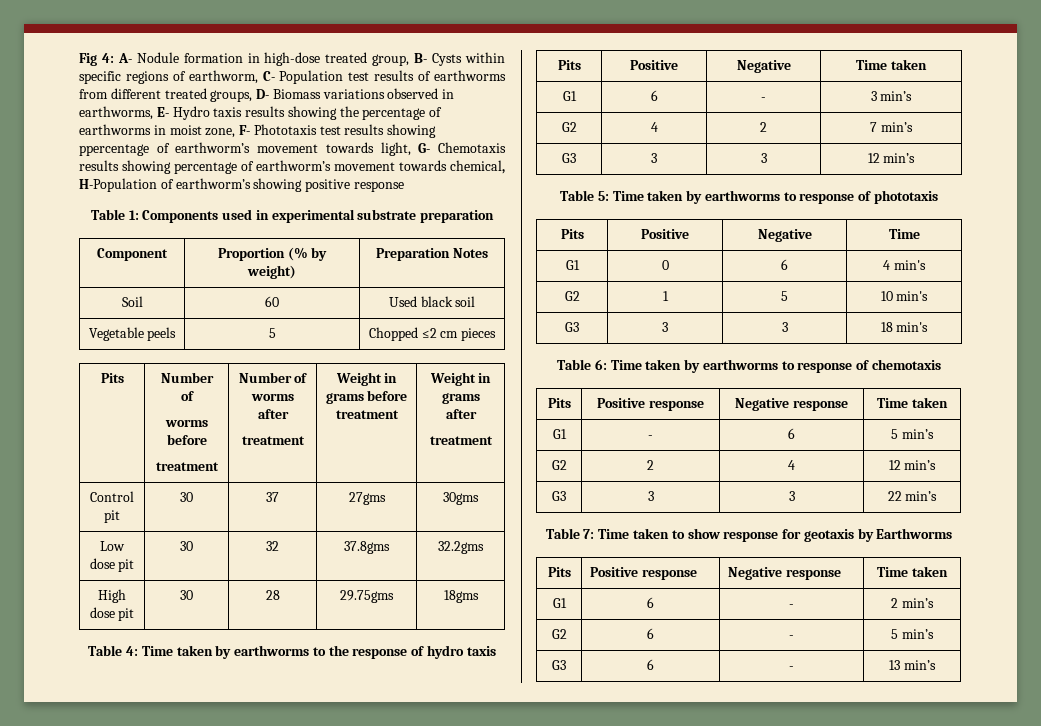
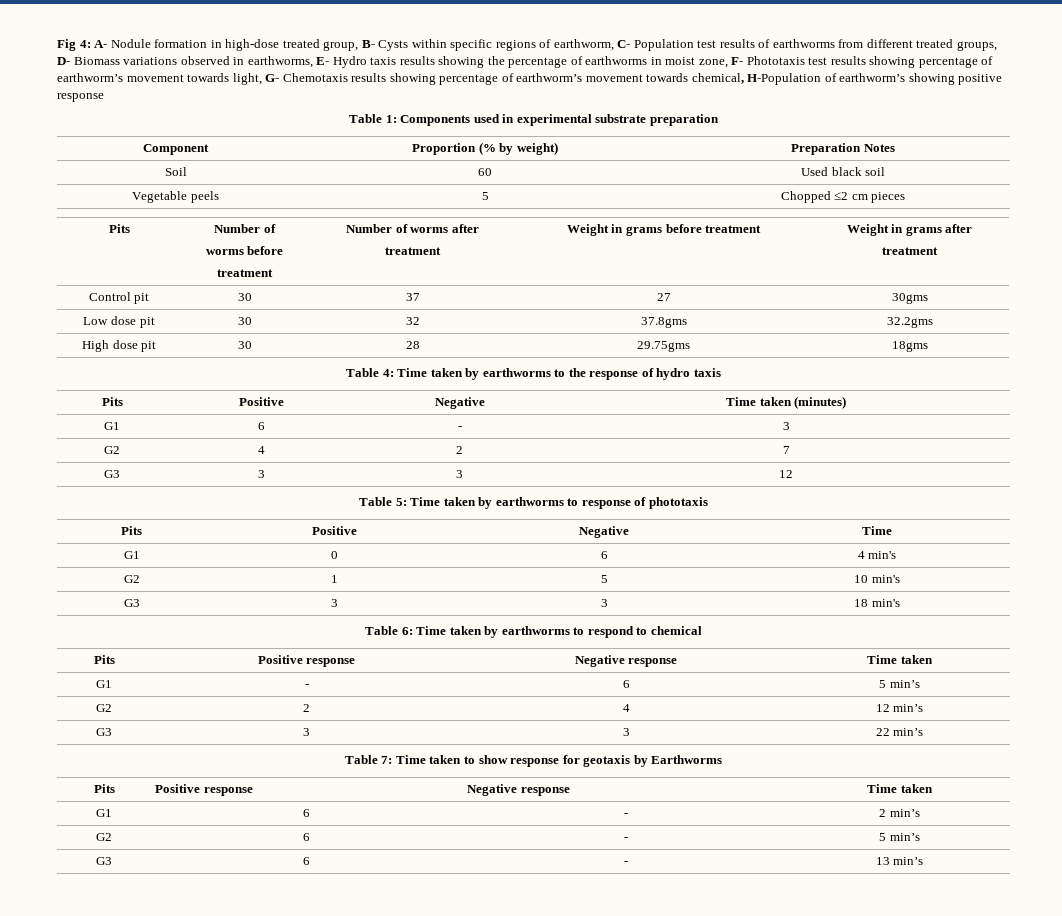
- A- Nodule formation in high-dose treated group, B- Cysts within specific regions of earthworm, C- Population test results of earthworms from different treated groups, D- Biomass variations observed in earthworms, E- Hydro taxis results showing the percentage of earthworms in moist zone, F- Phototaxis test results showing ppercentage of earthworm’s movement towards light, G- Chemotaxis results showing percentage of earthworm’s movement towards chemical, H-Population of earthworm’s showing positive response
+ A- Nodule formation in high-dose treated group, B- Cysts within specific regions of earthworm, C- Population test results of earthworms from different treated groups, D- Biomass variations observed in earthworms, E- Hydro taxis results showing the percentage of earthworms in moist zone, F- Phototaxis test results showing percentage of earthworm’s movement towards light, G- Chemotaxis results showing percentage of earthworm’s movement towards chemical, H-Population of earthworm’s showing positive response
- Control pit | 30 | 37 | 27gms | 30gms
+ Control pit | 30 | 37 | 27 | 30gms
- Pits | Positive | Negative | Time taken
+ Pits | Positive | Negative | Time taken (minutes)
- G1 | 6 | - | 3 min’s
+ G1 | 6 | - | 3
- G2 | 4 | 2 | 7 min’s
+ G2 | 4 | 2 | 7
- G3 | 3 | 3 | 12 min’s
+ G3 | 3 | 3 | 12
- Table 6: Time taken by earthworms to response of chemotaxis
+ Table 6: Time taken by earthworms to respond to chemical

